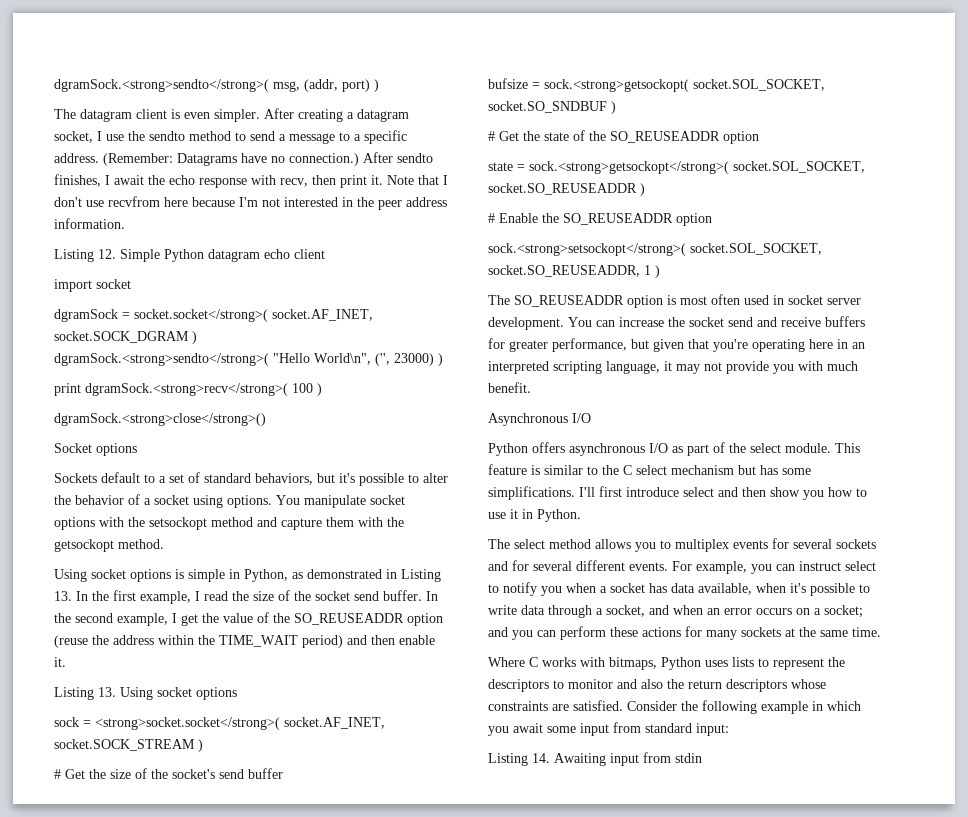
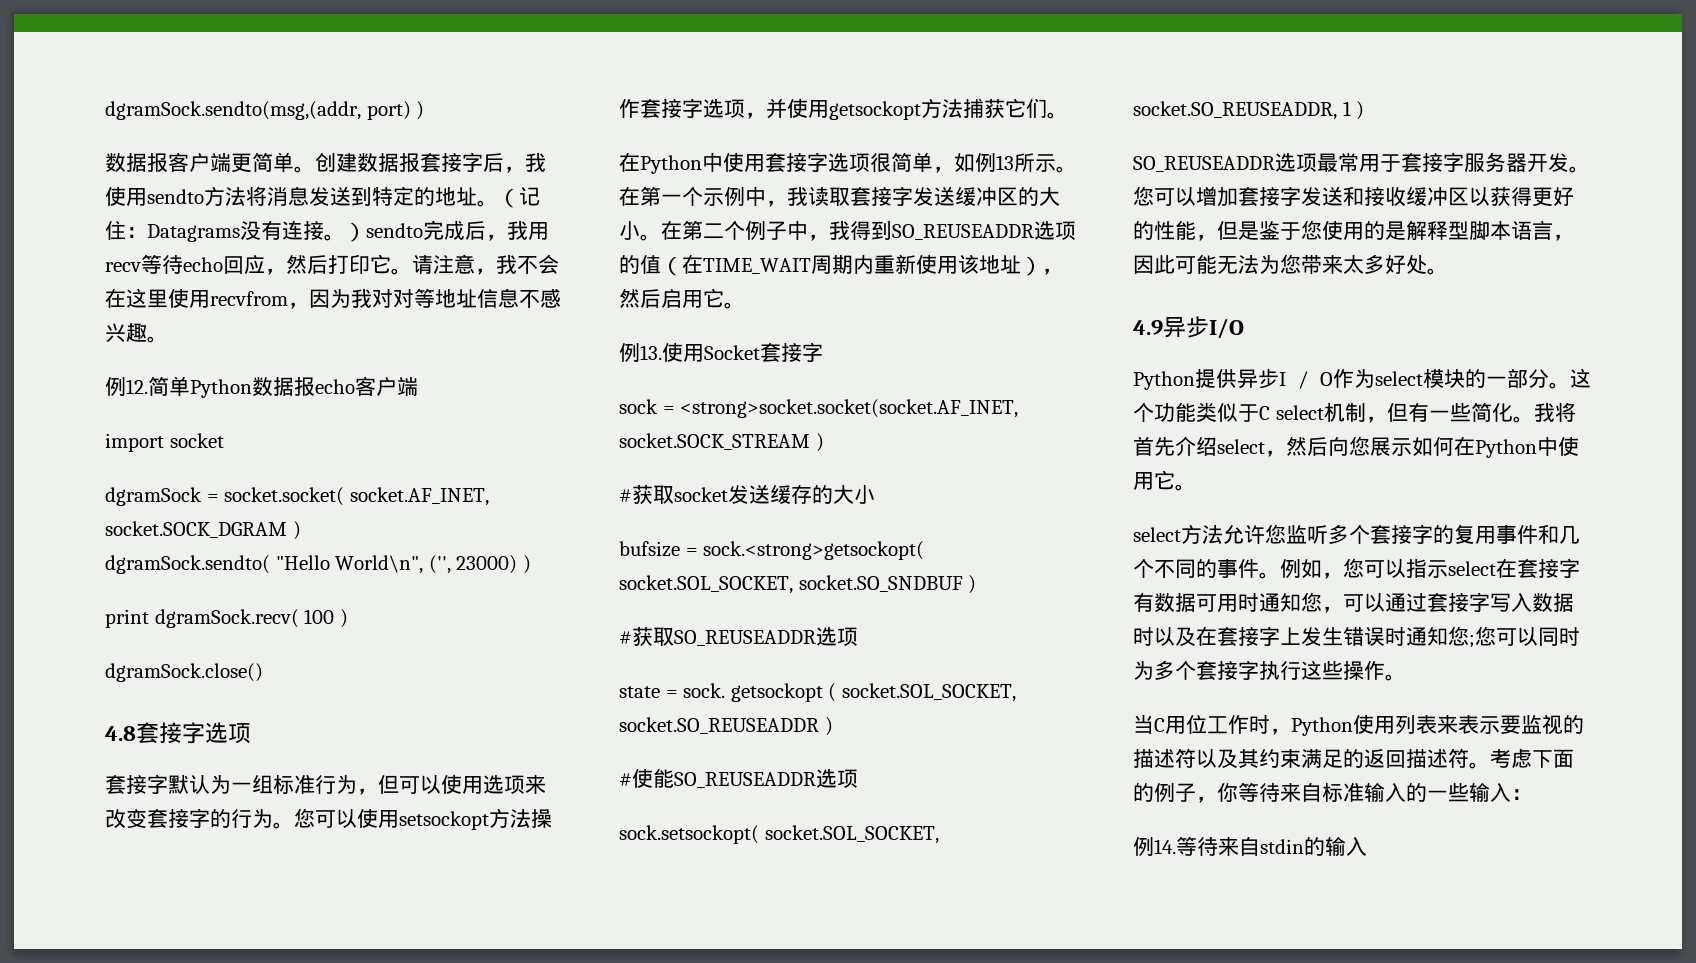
- dgramSock.<strong>sendto</strong>( msg, (addr, port) )
+ dgramSock.sendto(msg,(addr, port) )
- The datagram client is even simpler. After creating a datagram socket, I use the sendto method to send a message to a specific address. (Remember: Datagrams have no connection.) After sendto finishes, I await the echo response with recv, then print it. Note that I don't use recvfrom here because I'm not interested in the peer address information.
- Listing 12. Simple Python datagram echo client
+ 数据报客户端更简单。创建数据报套接字后，我使用sendto方法将消息发送到特定的地址。（记住：Datagrams没有连接。）sendto完成后，我用recv等待echo回应，然后打印它。请注意，我不会在这里使用recvfrom，因为我对对等地址信息不感兴趣。
+ 例12.简单Python数据报echo客户端
- dgramSock = socket.socket</strong>( socket.AF_INET, socket.SOCK_DGRAM )
+ dgramSock = socket.socket( socket.AF_INET, socket.SOCK_DGRAM )
- dgramSock.<strong>sendto</strong>( "Hello World\n", ('', 23000) )
+ dgramSock.sendto( "Hello World\n", ('', 23000) )
- print dgramSock.<strong>recv</strong>( 100 )
+ print dgramSock.recv( 100 )
- dgramSock.<strong>close</strong>()
- Socket options
- Sockets default to a set of standard behaviors, but it's possible to alter the behavior of a socket using options. You manipulate socket options with the setsockopt method and capture them with the getsockopt method.
- Using socket options is simple in Python, as demonstrated in Listing 13. In the first example, I read the size of the socket send buffer. In the second example, I get the value of the SO_REUSEADDR option (reuse the address within the TIME_WAIT period) and then enable it.
- Listing 13. Using socket options
+ dgramSock.close()
+ 4.8套接字选项
+ 套接字默认为一组标准行为，但可以使用选项来改变套接字的行为。您可以使用setsockopt方法操作套接字选项，并使用getsockopt方法捕获它们。
+ 在Python中使用套接字选项很简单，如例13所示。在第一个示例中，我读取套接字发送缓冲区的大小。在第二个例子中，我得到SO_REUSEADDR选项的值（在TIME_WAIT周期内重新使用该地址），然后启用它。
+ 例13.使用Socket套接字
- sock = <strong>socket.socket</strong>( socket.AF_INET, socket.SOCK_STREAM )
+ sock = <strong>socket.socket(socket.AF_INET, socket.SOCK_STREAM )
- # Get the size of the socket's send buffer
+ #获取socket发送缓存的大小
- # Get the state of the SO_REUSEADDR option
+ #获取SO_REUSEADDR选项
- state = sock.<strong>getsockopt</strong>( socket.SOL_SOCKET, socket.SO_REUSEADDR )
+ state = sock. getsockopt ( socket.SOL_SOCKET, socket.SO_REUSEADDR )
- # Enable the SO_REUSEADDR option
- sock.<strong>setsockopt</strong>( socket.SOL_SOCKET, socket.SO_REUSEADDR, 1 )
+ #使能SO_REUSEADDR选项
+ sock.setsockopt( socket.SOL_SOCKET, socket.SO_REUSEADDR, 1 )
- The SO_REUSEADDR option is most often used in socket server development. You can increase the socket send and receive buffers for greater performance, but given that you're operating here in an interpreted scripting language, it may not provide you with much benefit.
- Asynchronous I/O
- Python offers asynchronous I/O as part of the select module. This feature is similar to the C select mechanism but has some simplifications. I'll first introduce select and then show you how to use it in Python.
- The select method allows you to multiplex events for several sockets and for several different events. For example, you can instruct select to notify you when a socket has data available, when it's possible to write data through a socket, and when an error occurs on a socket; and you can perform these actions for many sockets at the same time.
- Where C works with bitmaps, Python uses lists to represent the descriptors to monitor and also the return descriptors whose constraints are satisfied. Consider the following example in which you await some input from standard input:
- Listing 14. Awaiting input from stdin
+ SO_REUSEADDR选项最常用于套接字服务器开发。您可以增加套接字发送和接收缓冲区以获得更好的性能，但是鉴于您使用的是解释型脚本语言，因此可能无法为您带来太多好处。
+ 4.9异步I/O
+ Python提供异步I / O作为select模块的一部分。这个功能类似于C select机制，但有一些简化。我将首先介绍select，然后向您展示如何在Python中使用它。
+ select方法允许您监听多个套接字的复用事件和几个不同的事件。例如，您可以指示select在套接字有数据可用时通知您，可以通过套接字写入数据时以及在套接字上发生错误时通知您;您可以同时为多个套接字执行这些操作。
+ 当C用位工作时，Python使用列表来表示要监视的描述符以及其约束满足的返回描述符。考虑下面的例子，你等待来自标准输入的一些输入：
+ 例14.等待来自stdin的输入

